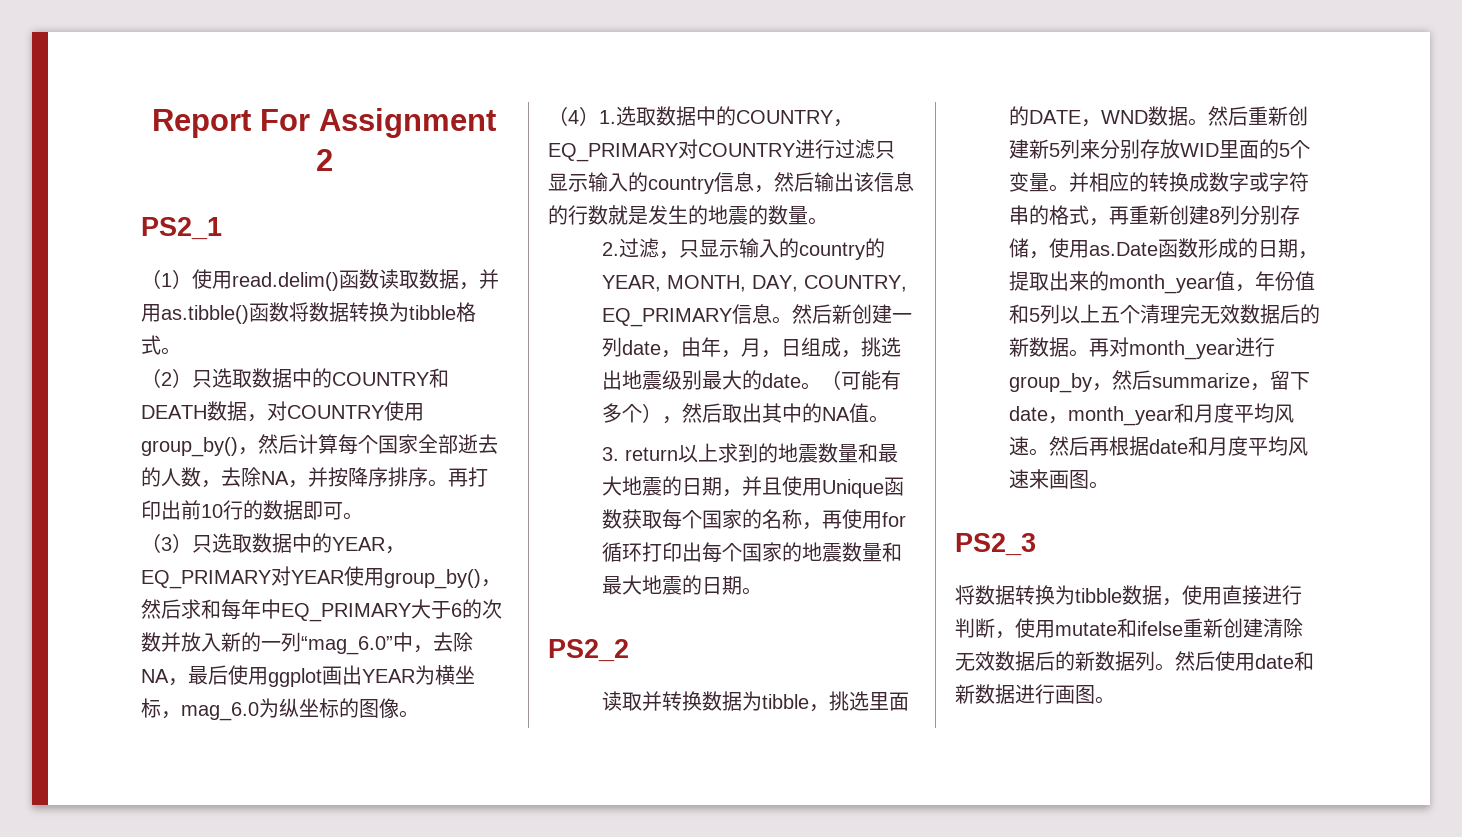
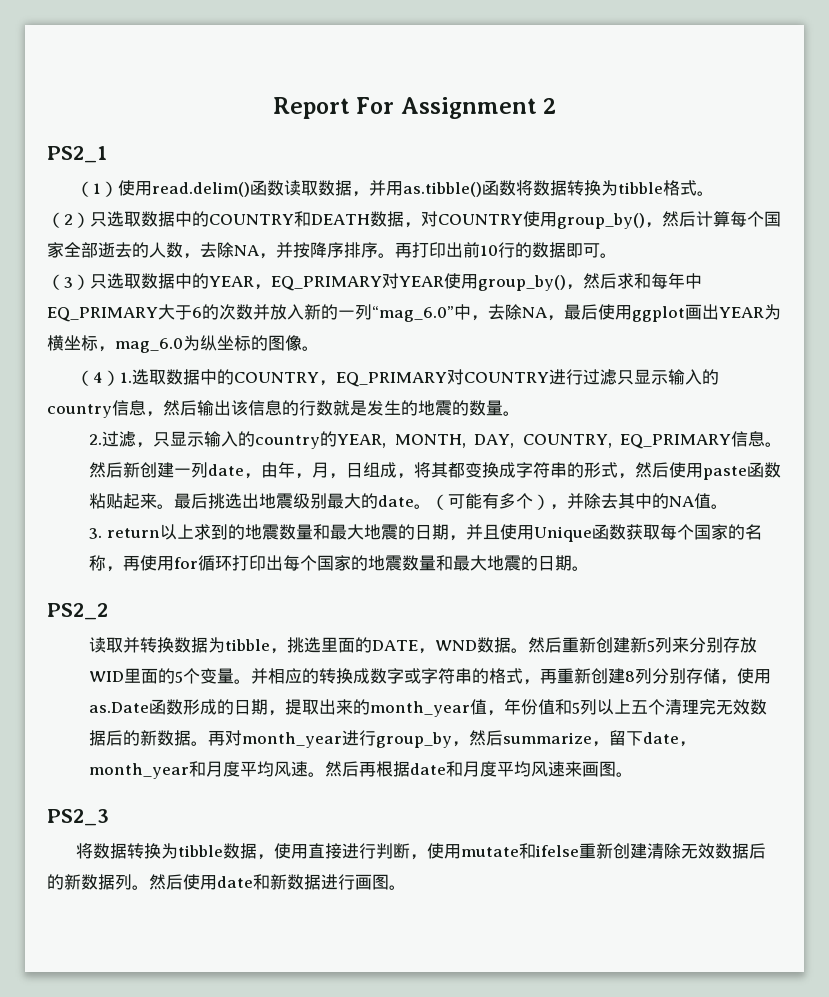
- 然后新创建一列date，由年，月，日组成，挑选出地震级别最大的date。
+ 然后新创建一列date，由年，月，日组成，将其都变换成字符串的形式，然后使用paste函数粘贴起来。最后挑选出地震级别最大的date。
- （可能有多个），然后取出其中的NA值。
+ （可能有多个），并除去其中的NA值。

